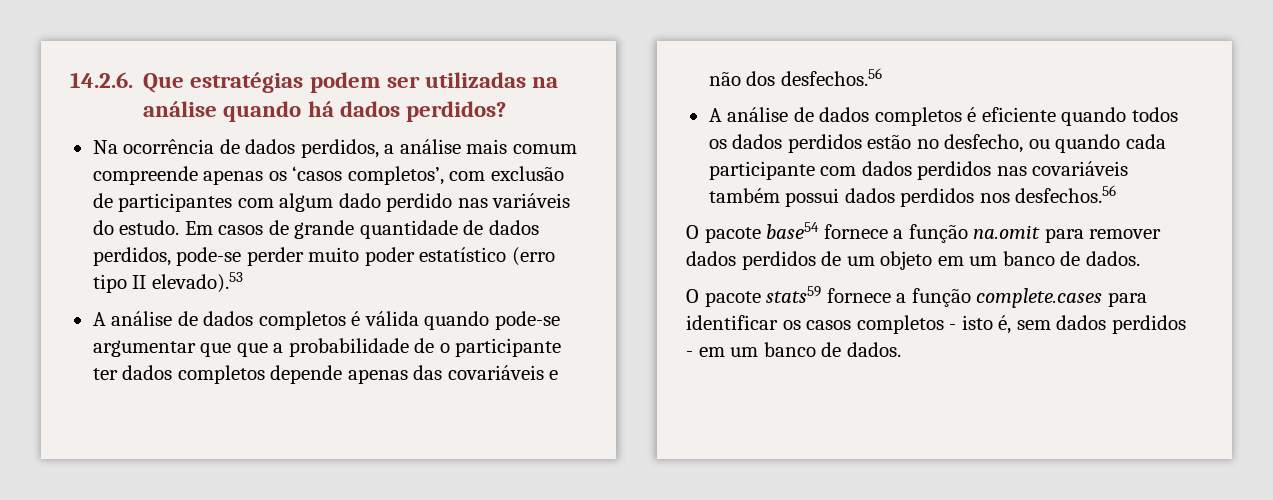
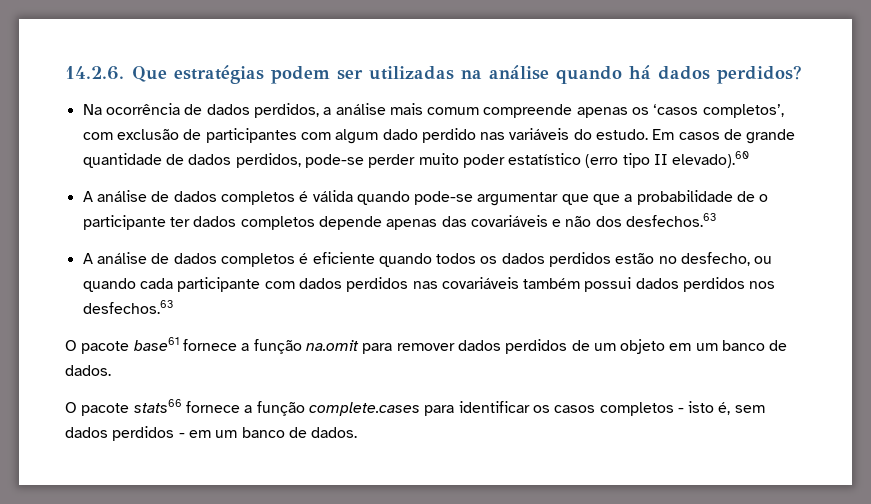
- Em casos de grande quantidade de dados perdidos, pode-se perder muito poder estatístico (erro tipo II elevado).53
+ Em casos de grande quantidade de dados perdidos, pode-se perder muito poder estatístico (erro tipo II elevado).60
- A análise de dados completos é válida quando pode-se argumentar que que a probabilidade de o participante ter dados completos depende apenas das covariáveis e não dos desfechos.56
+ A análise de dados completos é válida quando pode-se argumentar que que a probabilidade de o participante ter dados completos depende apenas das covariáveis e não dos desfechos.63
- A análise de dados completos é eficiente quando todos os dados perdidos estão no desfecho, ou quando cada participante com dados perdidos nas covariáveis também possui dados perdidos nos desfechos.56
- O pacote base54 fornece a função na.omit para remover dados perdidos de um objeto em um banco de dados.
+ A análise de dados completos é eficiente quando todos os dados perdidos estão no desfecho, ou quando cada participante com dados perdidos nas covariáveis também possui dados perdidos nos desfechos.63
+ O pacote base61 fornece a função na.omit para remover dados perdidos de um objeto em um banco de dados.
- O pacote stats59 fornece a função complete.cases para identificar os casos completos - isto é, sem dados perdidos - em um banco de dados.
+ O pacote stats66 fornece a função complete.cases para identificar os casos completos - isto é, sem dados perdidos - em um banco de dados.

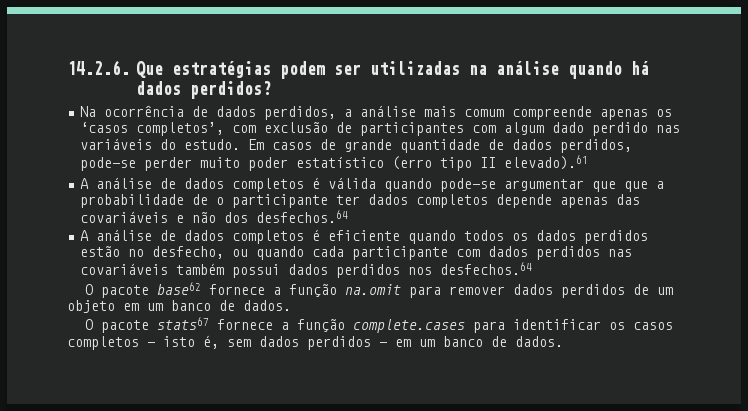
- Em casos de grande quantidade de dados perdidos, pode-se perder muito poder estatístico (erro tipo II elevado).60
+ Em casos de grande quantidade de dados perdidos, pode-se perder muito poder estatístico (erro tipo II elevado).61
- A análise de dados completos é válida quando pode-se argumentar que que a probabilidade de o participante ter dados completos depende apenas das covariáveis e não dos desfechos.63
+ A análise de dados completos é válida quando pode-se argumentar que que a probabilidade de o participante ter dados completos depende apenas das covariáveis e não dos desfechos.64
- A análise de dados completos é eficiente quando todos os dados perdidos estão no desfecho, ou quando cada participante com dados perdidos nas covariáveis também possui dados perdidos nos desfechos.63
- O pacote base61 fornece a função na.omit para remover dados perdidos de um objeto em um banco de dados.
+ A análise de dados completos é eficiente quando todos os dados perdidos estão no desfecho, ou quando cada participante com dados perdidos nas covariáveis também possui dados perdidos nos desfechos.64
+ O pacote base62 fornece a função na.omit para remover dados perdidos de um objeto em um banco de dados.
- O pacote stats66 fornece a função complete.cases para identificar os casos completos - isto é, sem dados perdidos - em um banco de dados.
+ O pacote stats67 fornece a função complete.cases para identificar os casos completos - isto é, sem dados perdidos - em um banco de dados.

